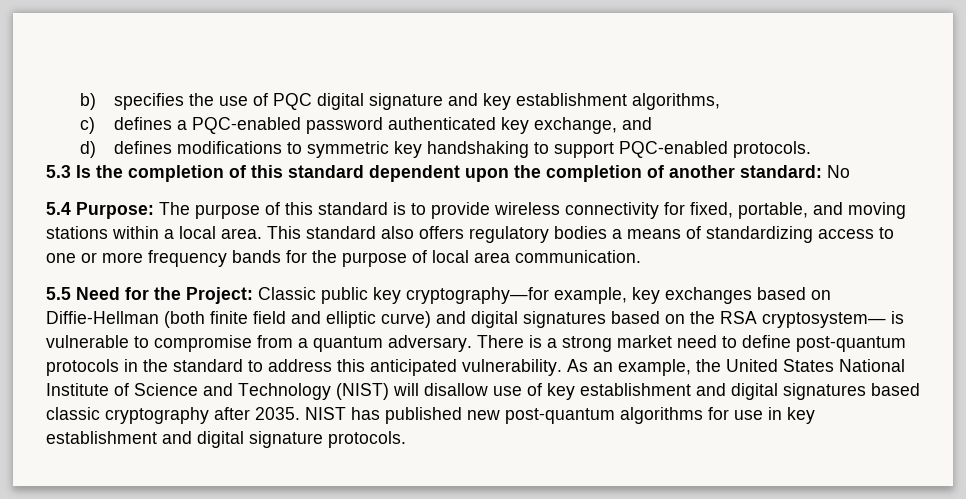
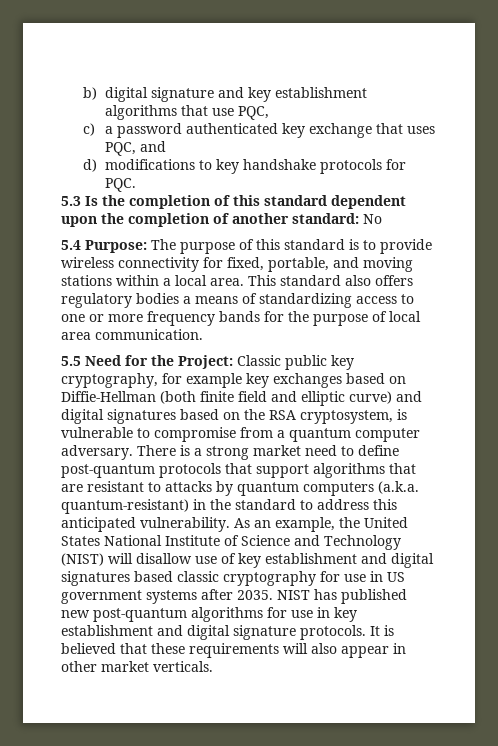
- b) specifies the use of PQC digital signature and key establishment algorithms,
- c) defines a PQC-enabled password authenticated key exchange, and
+ b) digital signature and key establishment algorithms that use PQC,
+ c) a password authenticated key exchange that uses PQC, and
- d) defines modifications to symmetric key handshaking to support PQC-enabled protocols.
+ d) modifications to key handshake protocols for PQC.
- 5.5 Need for the Project: Classic public key cryptography—for example, key exchanges based on Diffie-Hellman (both finite field and elliptic curve) and digital signatures based on the RSA cryptosystem— is vulnerable to compromise from a quantum adversary.
+ 5.5 Need for the Project: Classic public key cryptography, for example key exchanges based on Diffie-Hellman (both finite field and elliptic curve) and digital signatures based on the RSA cryptosystem, is vulnerable to compromise from a quantum computer adversary.
- There is a strong market need to define post-quantum protocols in the standard to address this anticipated vulnerability.
+ There is a strong market need to define post-quantum protocols that support algorithms that are resistant to attacks by quantum computers (a.k.a. quantum-resistant) in the standard to address this anticipated vulnerability.
- As an example, the United States National Institute of Science and Technology (NIST) will disallow use of key establishment and digital signatures based classic cryptography after 2035.
+ As an example, the United States National Institute of Science and Technology (NIST) will disallow use of key establishment and digital signatures based classic cryptography for use in US government systems after 2035.
+ It is believed that these requirements will also appear in other market verticals.

